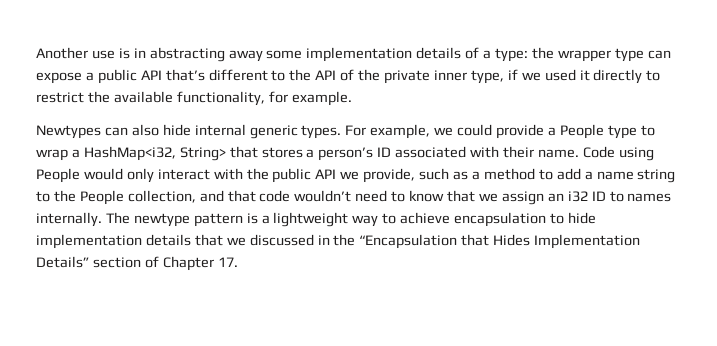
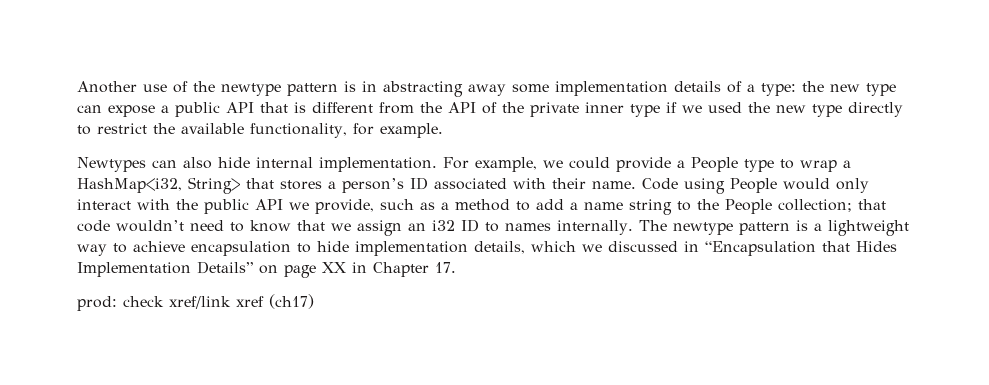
- Another use is in abstracting away some implementation details of a type: the wrapper type can expose a public API that’s different to the API of the private inner type, if we used it directly to restrict the available functionality, for example.
+ Another use of the newtype pattern is in abstracting away some implementation details of a type: the new type can expose a public API that is different from the API of the private inner type if we used the new type directly to restrict the available functionality, for example.
- Newtypes can also hide internal generic types.
+ Newtypes can also hide internal implementation.
- Code using People would only interact with the public API we provide, such as a method to add a name string to the People collection, and that code wouldn’t need to know that we assign an i32 ID to names internally.
+ Code using People would only interact with the public API we provide, such as a method to add a name string to the People collection; that code wouldn’t need to know that we assign an i32 ID to names internally.
- The newtype pattern is a lightweight way to achieve encapsulation to hide implementation details that we discussed in the “Encapsulation that Hides Implementation Details” section of Chapter 17.
+ The newtype pattern is a lightweight way to achieve encapsulation to hide implementation details, which we discussed in “Encapsulation that Hides Implementation Details” on page XX in Chapter 17.
+ prod: check xref/link xref (ch17)

